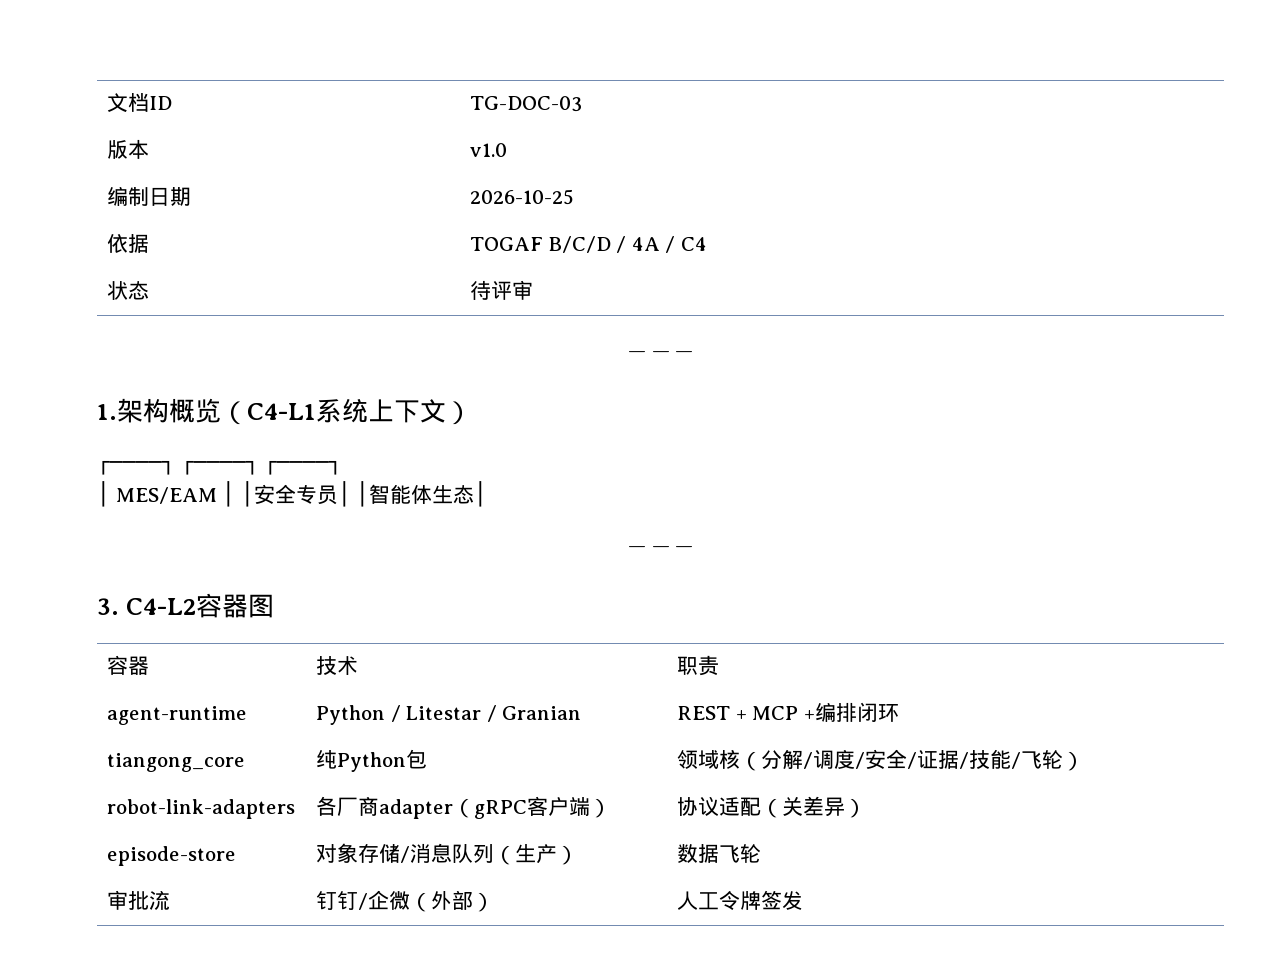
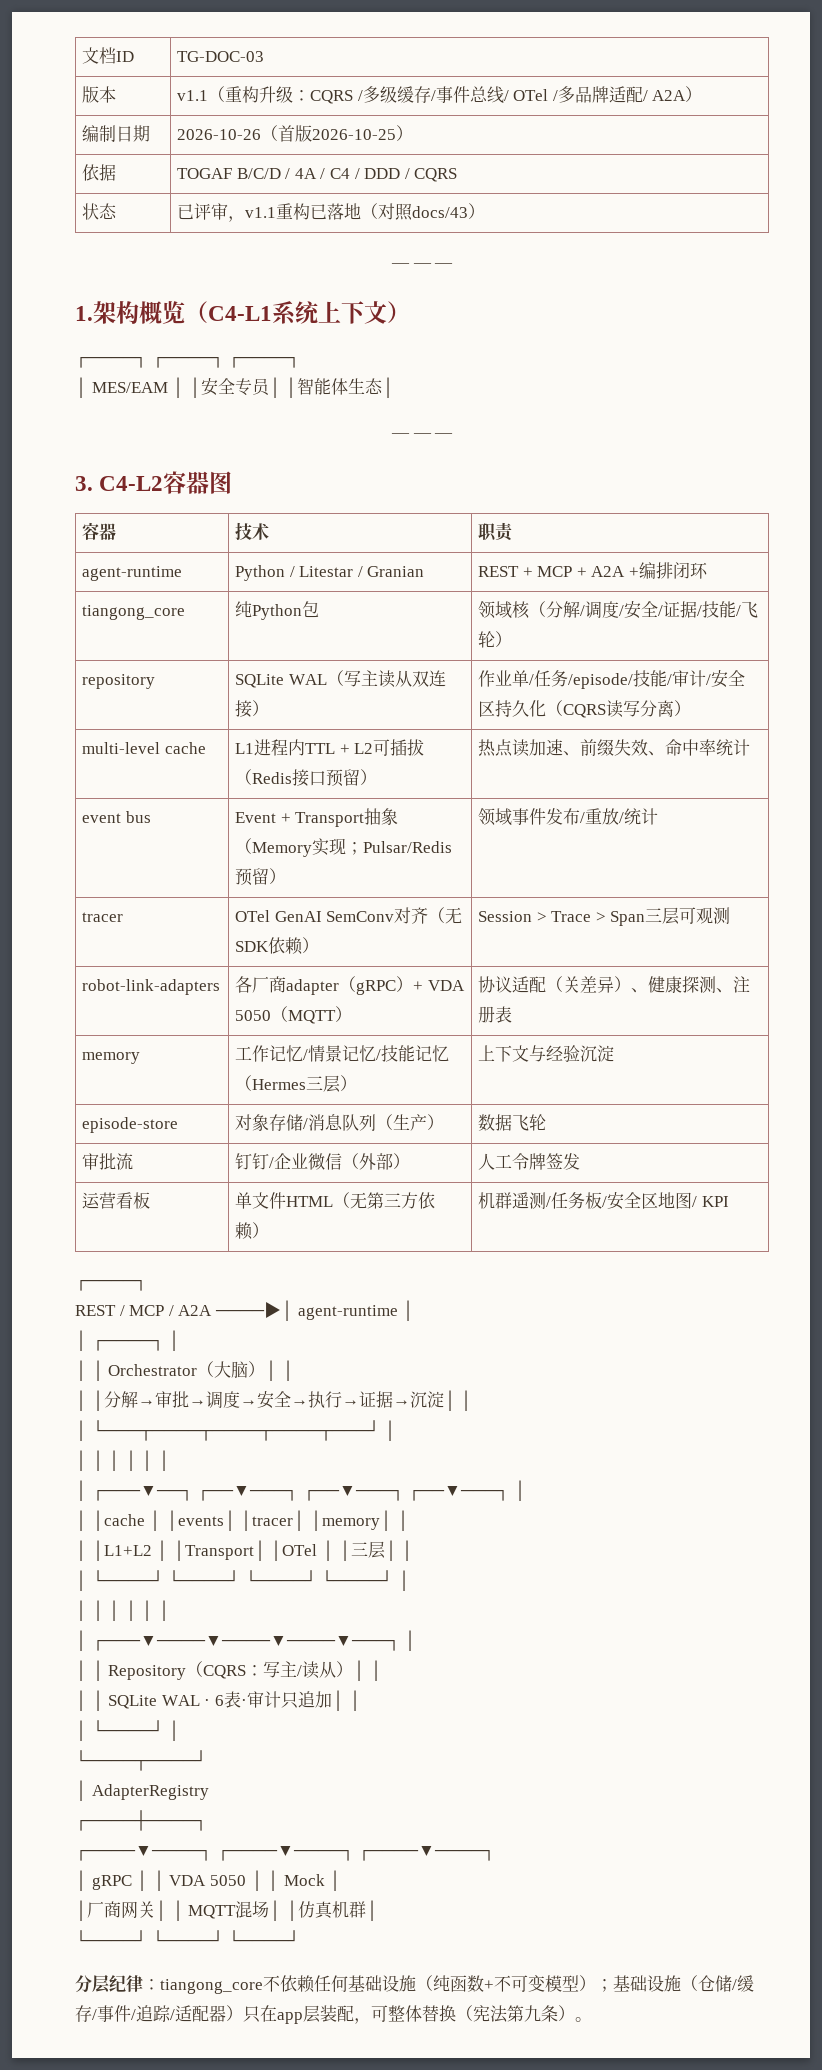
- 版本 | v1.0
+ 版本 | v1.1（重构升级：CQRS /多级缓存/事件总线/ OTel /多品牌适配/ A2A）
- 编制日期 | 2026-10-25
+ 编制日期 | 2026-10-26（首版2026-10-25）
- 依据 | TOGAF B/C/D / 4A / C4
+ 依据 | TOGAF B/C/D / 4A / C4 / DDD / CQRS
- 状态 | 待评审
+ 状态 | 已评审，v1.1重构已落地（对照docs/43）
- agent-runtime | Python / Litestar / Granian | REST + MCP +编排闭环
+ agent-runtime | Python / Litestar / Granian | REST + MCP + A2A +编排闭环
+ repository | SQLite WAL（写主读从双连接） | 作业单/任务/episode/技能/审计/安全区持久化（CQRS读写分离）
+ multi-level cache | L1进程内TTL + L2可插拔（Redis接口预留） | 热点读加速、前缀失效、命中率统计
+ event bus | Event + Transport抽象（Memory实现；Pulsar/Redis预留） | 领域事件发布/重放/统计
+ tracer | OTel GenAI SemConv对齐（无SDK依赖） | Session > Trace > Span三层可观测
- robot-link-adapters | 各厂商adapter（gRPC客户端） | 协议适配（关差异）
+ robot-link-adapters | 各厂商adapter（gRPC）+ VDA 5050（MQTT） | 协议适配（关差异）、健康探测、注册表
+ memory | 工作记忆/情景记忆/技能记忆（Hermes三层） | 上下文与经验沉淀
- 审批流 | 钉钉/企微（外部） | 人工令牌签发
+ 审批流 | 钉钉/企业微信（外部） | 人工令牌签发
+ 运营看板 | 单文件HTML（无第三方依赖） | 机群遥测/任务板/安全区地图/ KPI
+ ┌────┐
+ REST / MCP / A2A ────▶│ agent-runtime │
+ │ ┌────┐ │
+ │ │ Orchestrator（大脑）│ │
+ │ │分解→审批→调度→安全→执行→证据→沉淀│ │
+ │ └───┬────┬────┬────┬───┘ │
+ │ │ │ │ │ │
+ │ ┌───▼──┐ ┌──▼───┐ ┌──▼───┐ ┌──▼───┐ │
+ │ │cache │ │events│ │tracer│ │memory│ │
+ │ │L1+L2 │ │Transport│ │OTel │ │三层│ │
+ │ └────┘ └────┘ └────┘ └────┘ │
+ │ │ │ │ │ │
+ │ ┌───▼────▼────▼────▼───┐ │
+ │ │ Repository（CQRS：写主/读从）│ │
+ │ │ SQLite WAL · 6表·审计只追加│ │
+ │ └────┘ │
+ └────┬────┘
+ │ AdapterRegistry
+ ┌────┼────┐
+ ┌────▼────┐ ┌────▼────┐ ┌────▼────┐
+ │ gRPC │ │ VDA 5050 │ │ Mock │
+ │厂商网关│ │ MQTT混场│ │仿真机群│
+ └────┘ └────┘ └────┘
+ 分层纪律：tiangong_core不依赖任何基础设施（纯函数+不可变模型）；基础设施（仓储/缓存/事件/追踪/适配器）只在app层装配，可整体替换（宪法第九条）。

